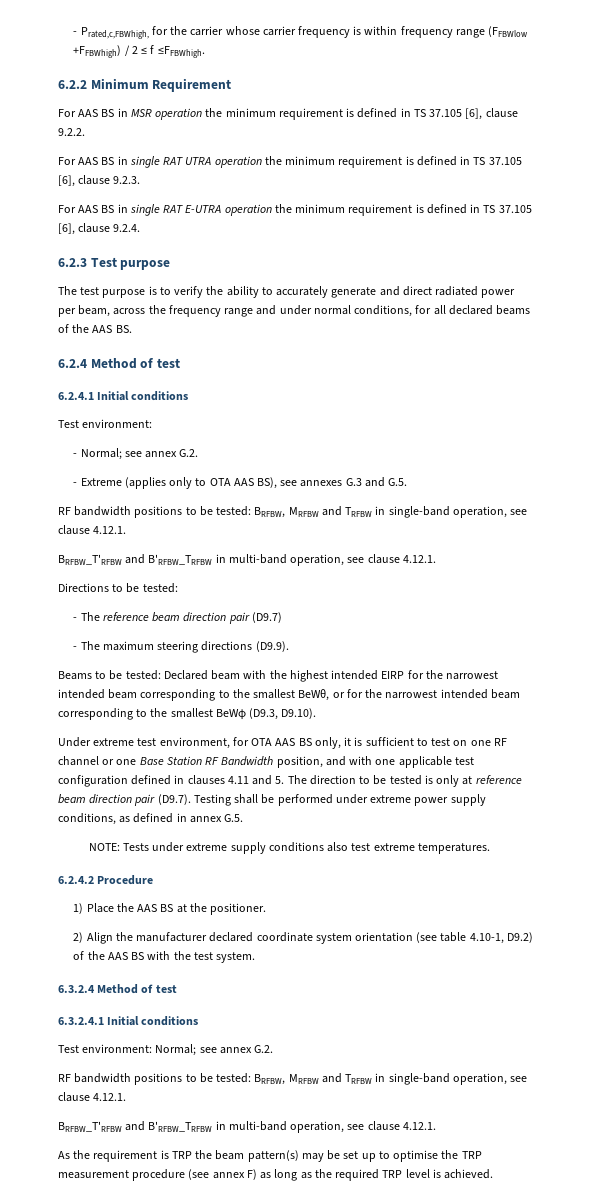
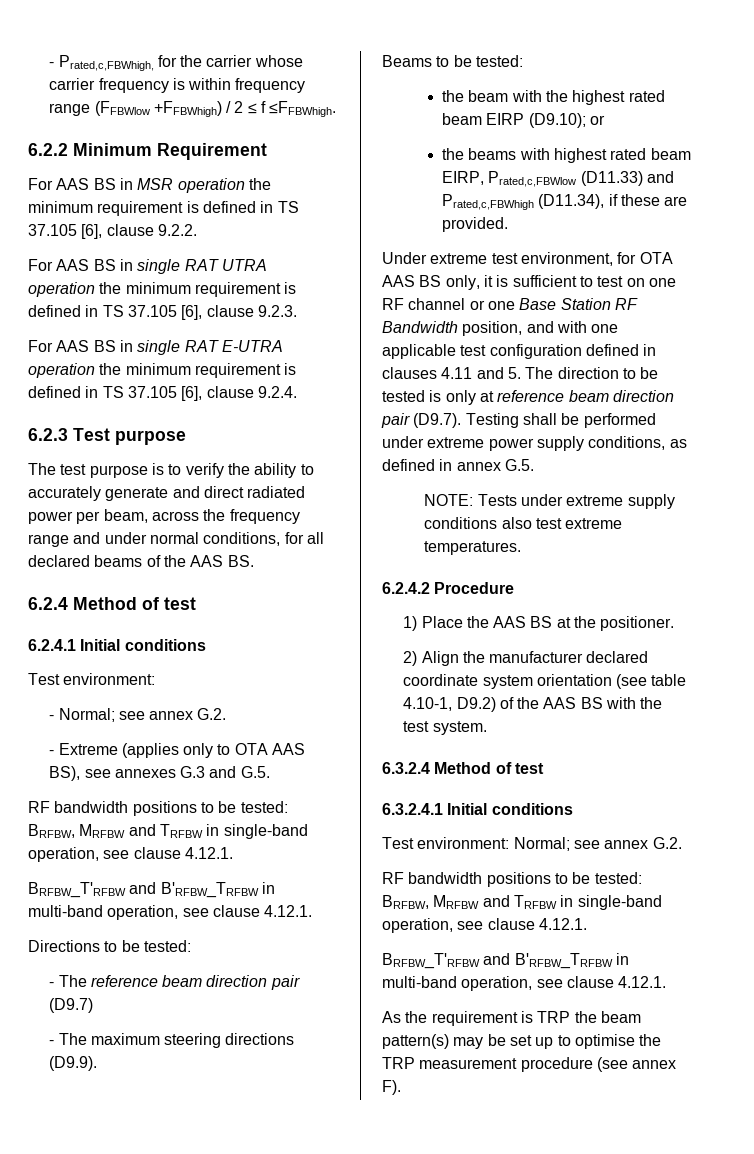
- Beams to be tested: Declared beam with the highest intended EIRP for the narrowest intended beam corresponding to the smallest BeWθ, or for the narrowest intended beam corresponding to the smallest BeWϕ (D9.3, D9.10).
+ Beams to be tested:
+ the beam with the highest rated beam EIRP (D9.10); or
+ the beams with highest rated beam EIRP, Prated,c,FBWlow (D11.33) and Prated,c,FBWhigh (D11.34), if these are provided.
- As the requirement is TRP the beam pattern(s) may be set up to optimise the TRP measurement procedure (see annex F) as long as the required TRP level is achieved.
+ As the requirement is TRP the beam pattern(s) may be set up to optimise the TRP measurement procedure (see annex F).

